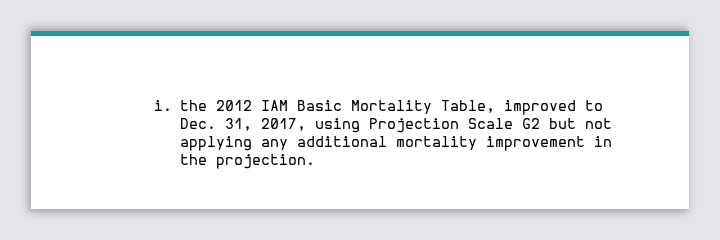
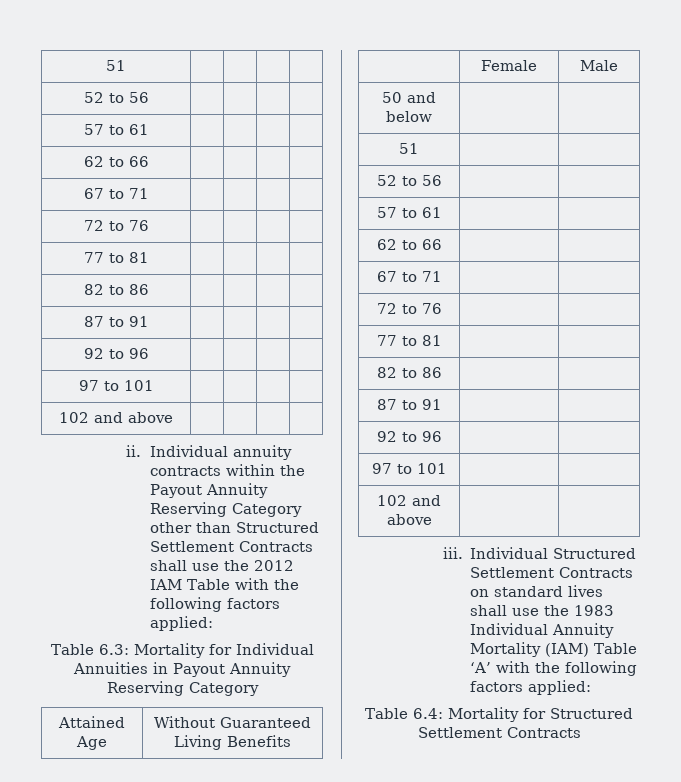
- i. the 2012 IAM Basic Mortality Table, improved to Dec. 31, 2017, using Projection Scale G2 but not applying any additional mortality improvement in the projection.
+ 51 | | | |
+ 52 to 56 | | | |
+ 57 to 61 | | | |
+ 62 to 66 | | | |
+ 67 to 71 | | | |
+ 72 to 76 | | | |
+ 77 to 81 | | | |
+ 82 to 86 | | | |
+ 87 to 91 | | | |
+ 92 to 96 | | | |
+ 97 to 101 | | | |
+ 102 and above | | | |
+ ii. Individual annuity contracts within the Payout Annuity Reserving Category other than Structured Settlement Contracts shall use the 2012 IAM Table with the following factors applied:
+ Table 6.3: Mortality for Individual Annuities in Payout Annuity Reserving Category
+ Attained Age | Without Guaranteed Living Benefits
+ | Female | Male
+ 50 and below | |
+ 51 | |
+ 52 to 56 | |
+ 57 to 61 | |
+ 62 to 66 | |
+ 67 to 71 | |
+ 72 to 76 | |
+ 77 to 81 | |
+ 82 to 86 | |
+ 87 to 91 | |
+ 92 to 96 | |
+ 97 to 101 | |
+ 102 and above | |
+ iii. Individual Structured Settlement Contracts on standard lives shall use the 1983 Individual Annuity Mortality (IAM) Table ‘A’ with the following factors applied:
+ Table 6.4: Mortality for Structured Settlement Contracts

